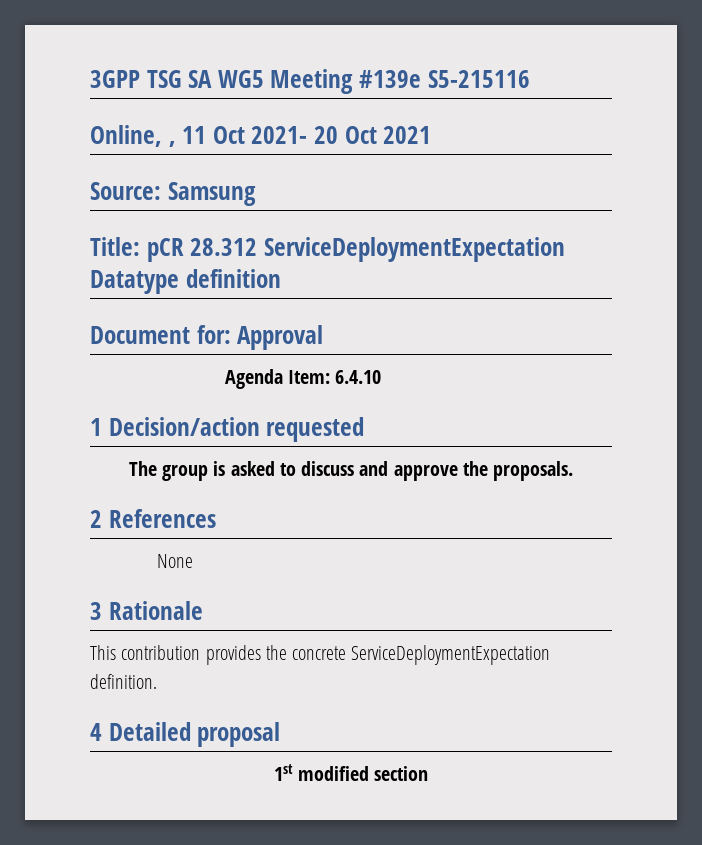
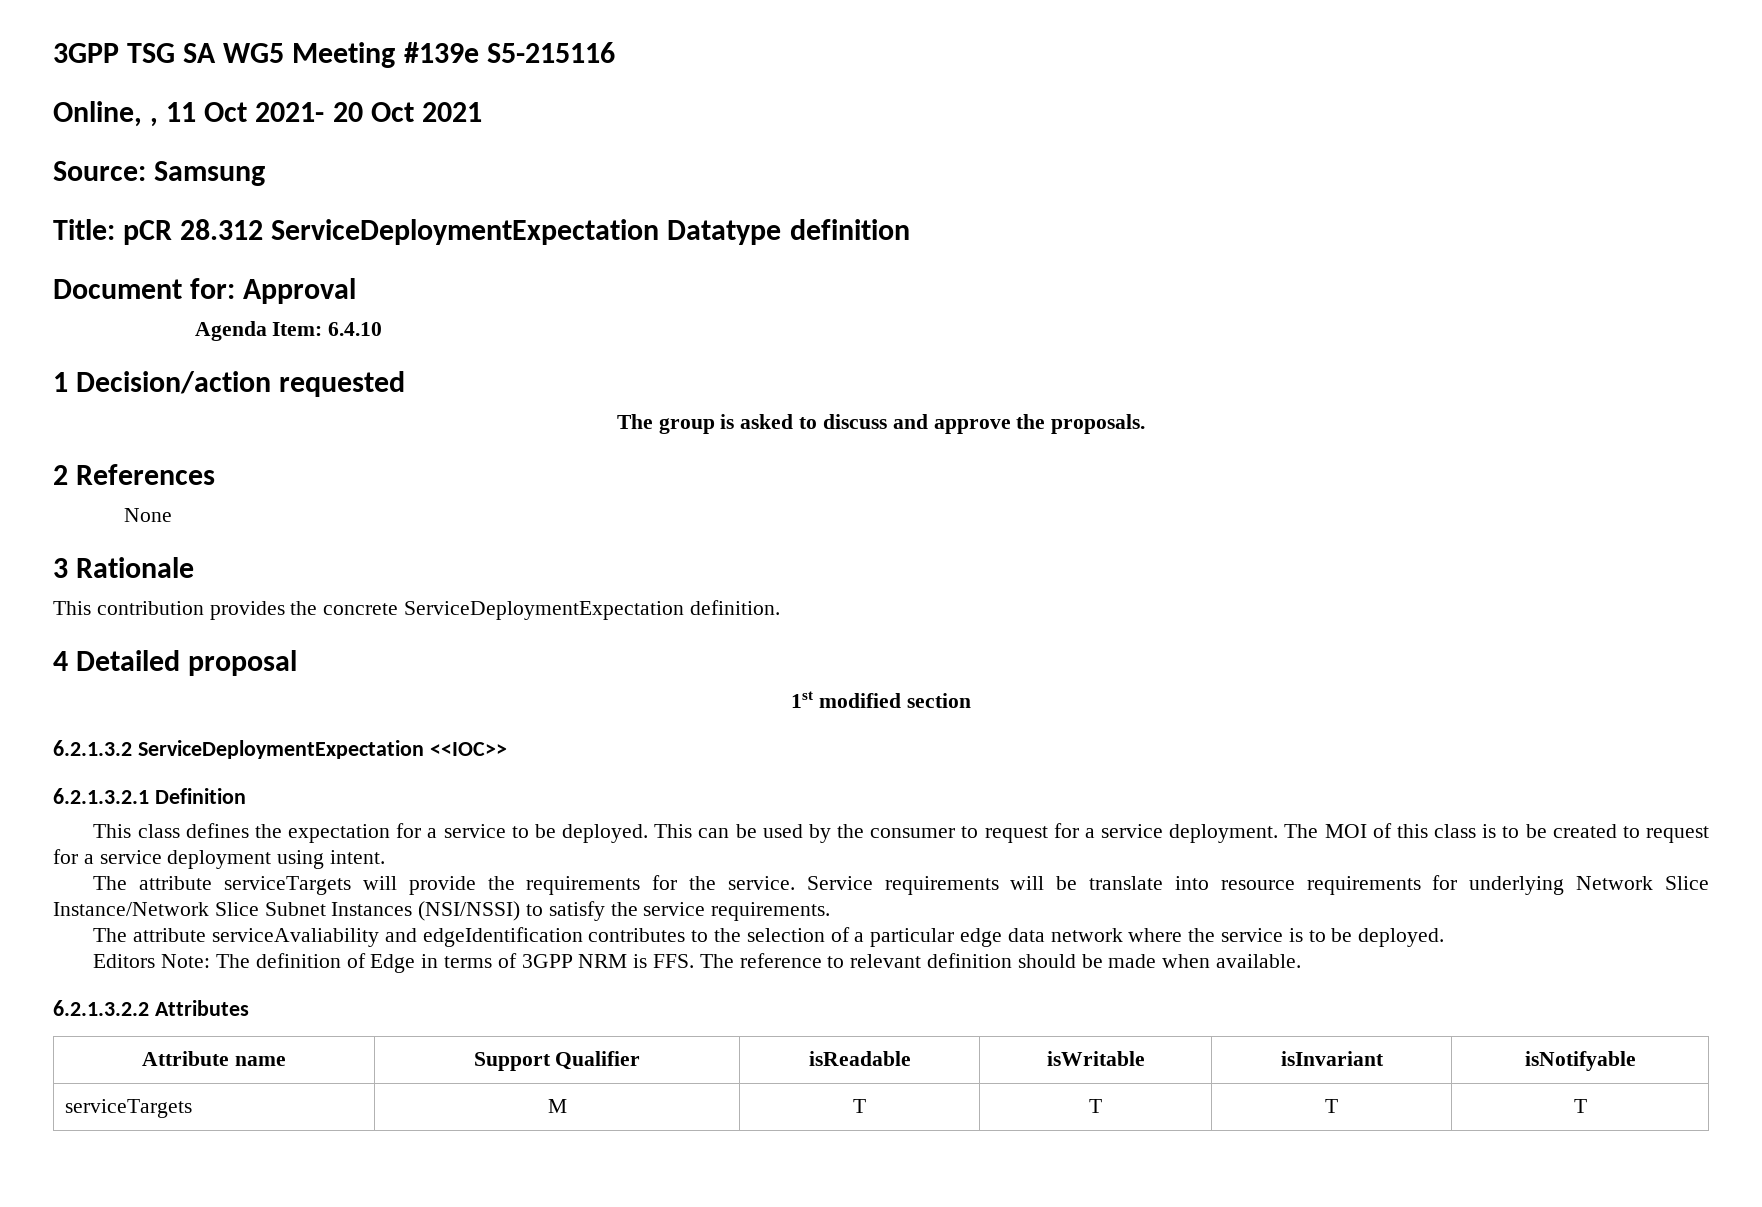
+ 6.2.1.3.2 ServiceDeploymentExpectation <<IOC>>
+ 6.2.1.3.2.1 Definition
+ This class defines the expectation for a service to be deployed. This can be used by the consumer to request for a service deployment. The MOI of this class is to be created to request for a service deployment using intent.
+ The attribute serviceTargets will provide the requirements for the service. Service requirements will be translate into resource requirements for underlying Network Slice Instance/Network Slice Subnet Instances (NSI/NSSI) to satisfy the service requirements.
+ The attribute serviceAvaliability and edgeIdentification contributes to the selection of a particular edge data network where the service is to be deployed.
+ Editors Note: The definition of Edge in terms of 3GPP NRM is FFS. The reference to relevant definition should be made when available.
+ 6.2.1.3.2.2 Attributes
+ Attribute name | Support Qualifier | isReadable | isWritable | isInvariant | isNotifyable
+ serviceTargets | M | T | T | T | T

